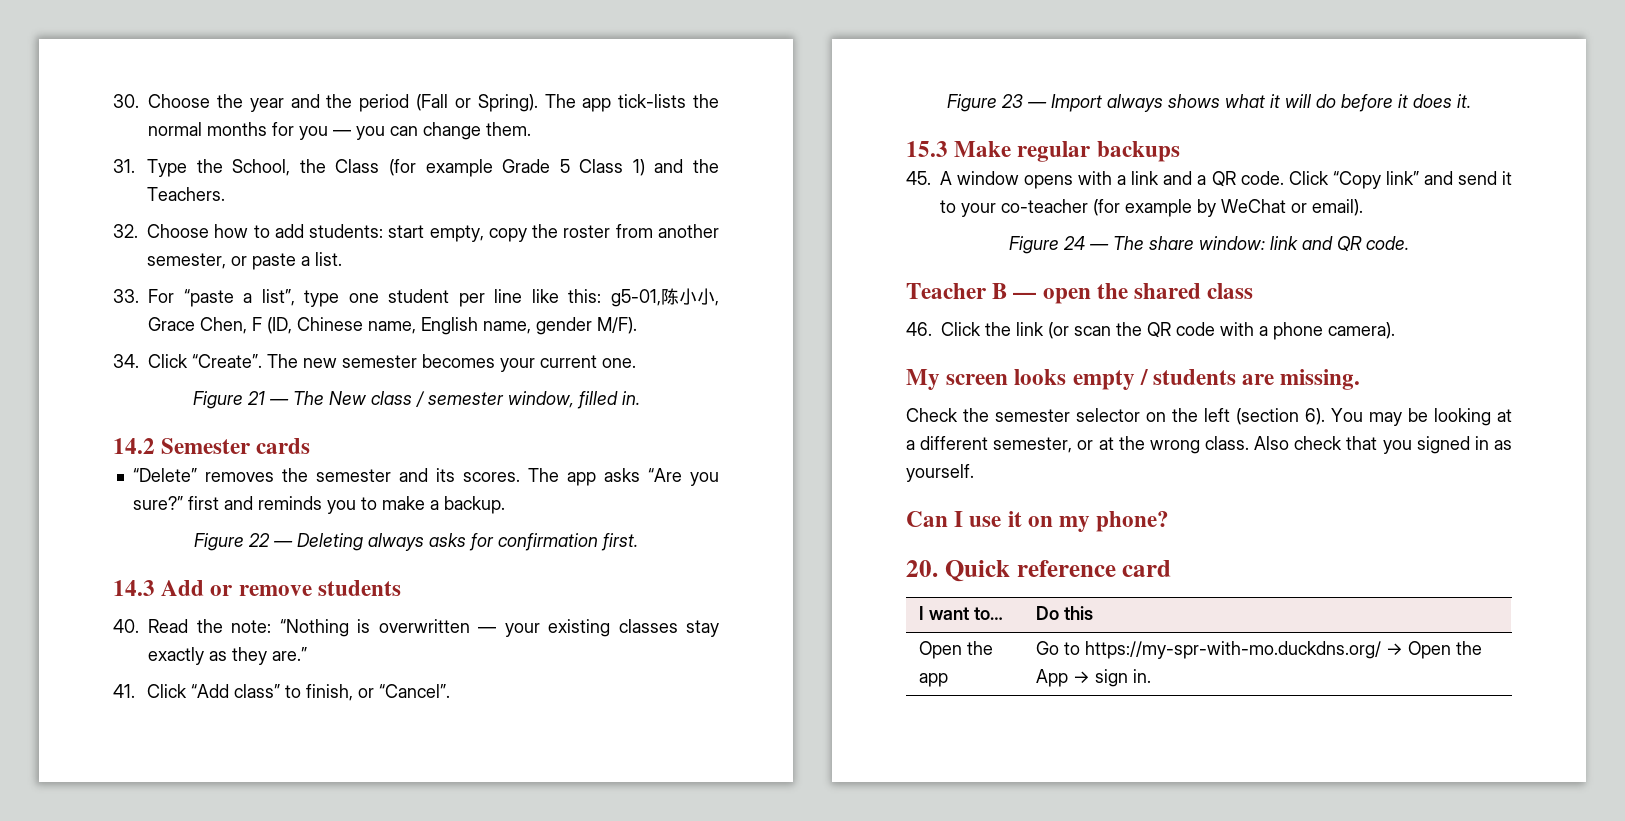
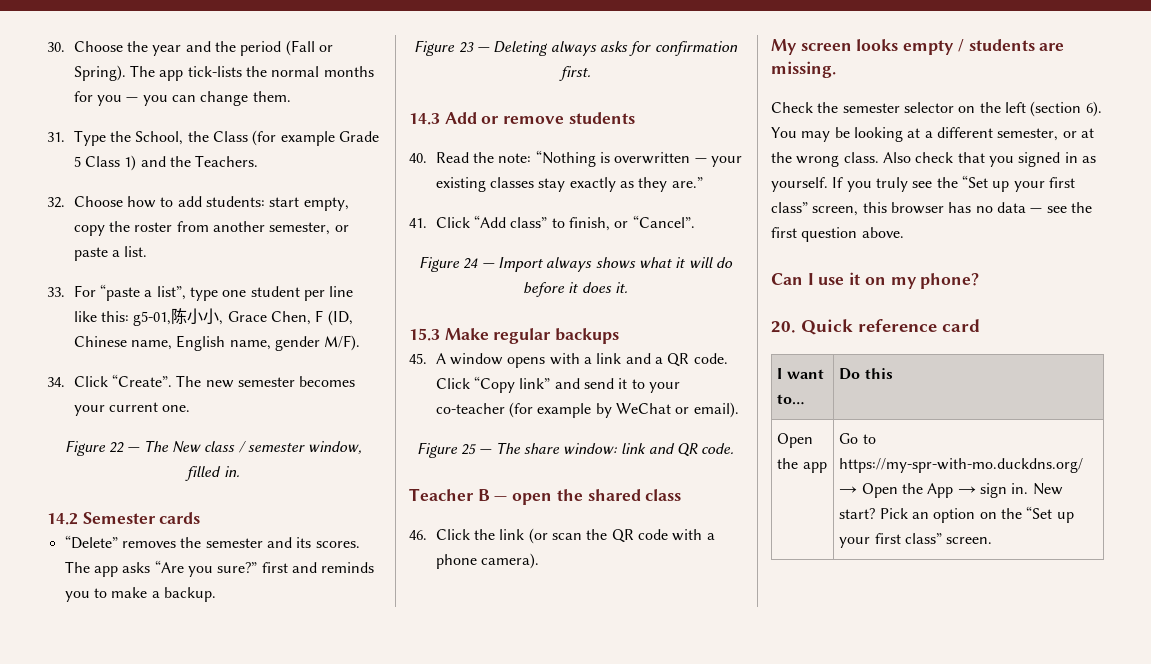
- Figure 21 — The New class / semester window, filled in.
+ Figure 22 — The New class / semester window, filled in.
- Figure 22 — Deleting always asks for confirmation first.
+ Figure 23 — Deleting always asks for confirmation first.
- Figure 23 — Import always shows what it will do before it does it.
+ Figure 24 — Import always shows what it will do before it does it.
- Figure 24 — The share window: link and QR code.
+ Figure 25 — The share window: link and QR code.
+ If you truly see the “Set up your first class” screen, this browser has no data — see the first question above.
- Open the app | Go to https://my-spr-with-mo.duckdns.org/ → Open the App → sign in.
+ Open the app | Go to https://my-spr-with-mo.duckdns.org/ → Open the App → sign in. New start? Pick an option on the “Set up your first class” screen.

